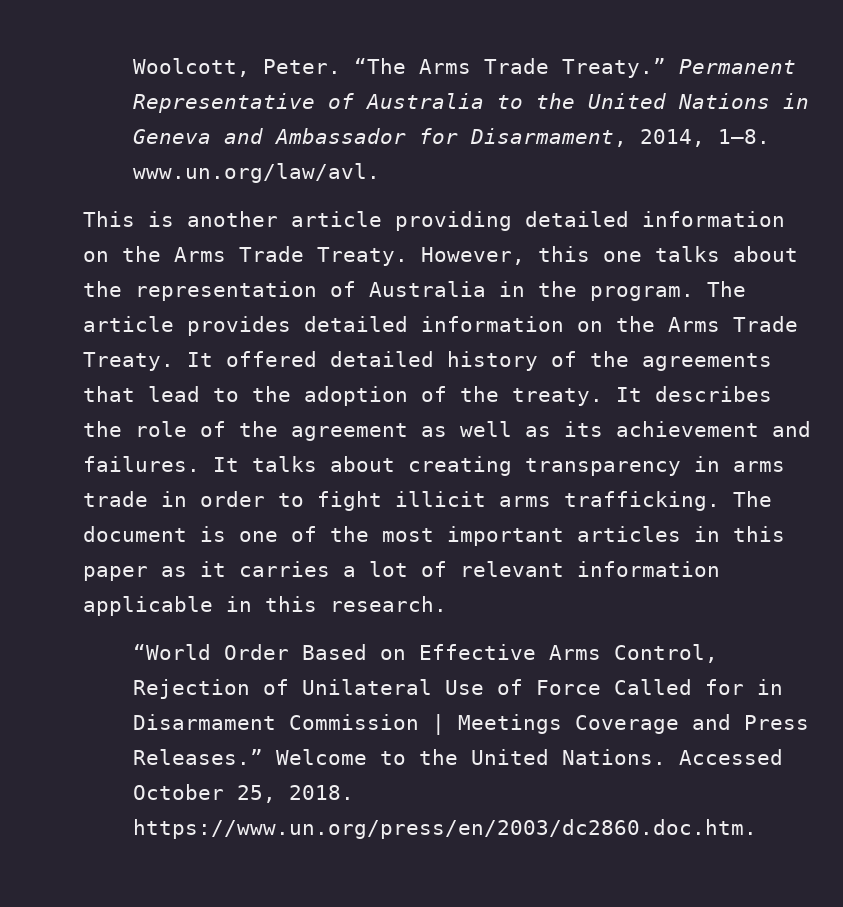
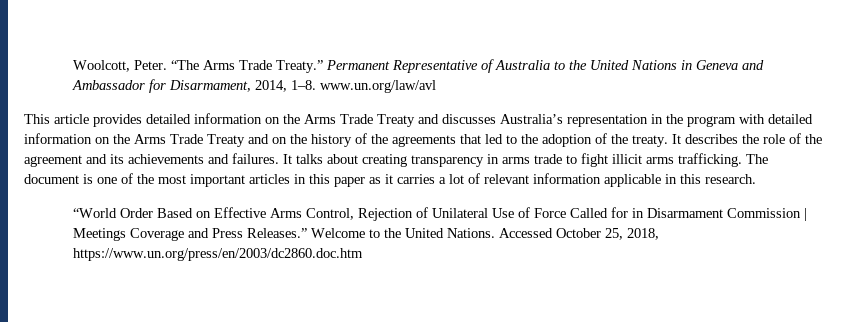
- Permanent Representative of Australia to the United Nations in Geneva and Ambassador for Disarmament, 2014, 1–8. www.un.org/law/avl.
+ Permanent Representative of Australia to the United Nations in Geneva and Ambassador for Disarmament, 2014, 1–8. www.un.org/law/avl
- This is another article providing detailed information on the Arms Trade Treaty. However, this one talks about the representation of Australia in the program. The article provides detailed information on the Arms Trade Treaty. It offered detailed history of the agreements that lead to the adoption of the treaty.
+ This article provides detailed information on the Arms Trade Treaty and discusses Australia’s representation in the program with detailed information on the Arms Trade Treaty and on the history of the agreements that led to the adoption of the treaty.
- It describes the role of the agreement as well as its achievement and failures.
+ It describes the role of the agreement and its achievements and failures.
- It talks about creating transparency in arms trade in order to fight illicit arms trafficking.
+ It talks about creating transparency in arms trade to fight illicit arms trafficking.
- Accessed October 25, 2018. https://www.un.org/press/en/2003/dc2860.doc.htm.
+ Accessed October 25, 2018, https://www.un.org/press/en/2003/dc2860.doc.htm

